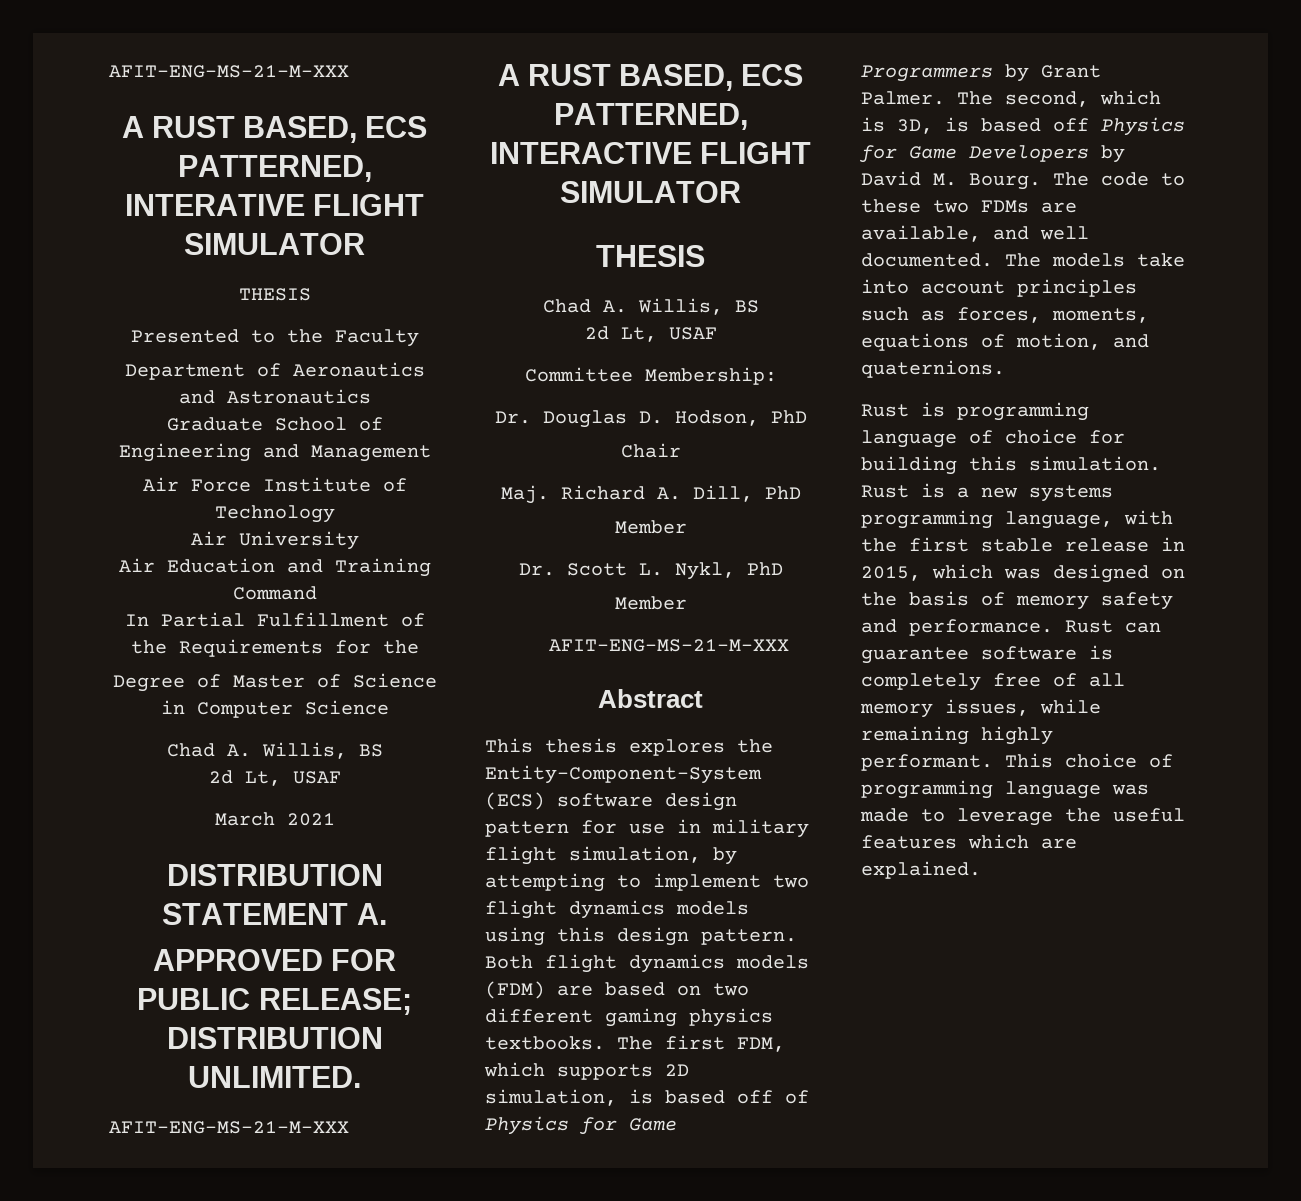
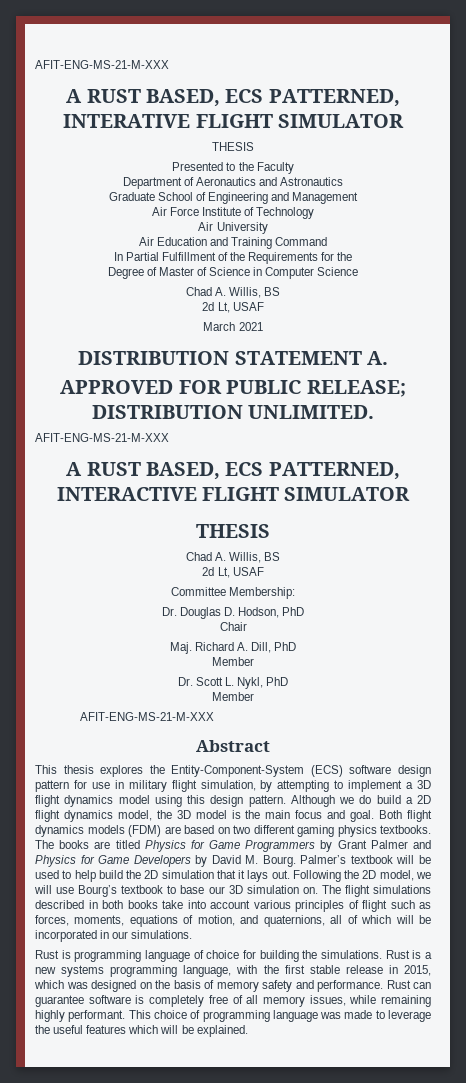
- This thesis explores the Entity-Component-System (ECS) software design pattern for use in military flight simulation, by attempting to implement two flight dynamics models using this design pattern.
+ This thesis explores the Entity-Component-System (ECS) software design pattern for use in military flight simulation, by attempting to implement a 3D flight dynamics model using this design pattern.
+ Although we do build a 2D flight dynamics model, the 3D model is the main focus and goal.
- The first FDM, which supports 2D simulation, is based off of Physics for Game Programmers by Grant Palmer. The second, which is 3D, is based off Physics for Game Developers by David M. Bourg.
+ The books are titled Physics for Game Programmers by Grant Palmer and Physics for Game Developers by David M. Bourg.
- The code to these two FDMs are available, and well documented. The models take into account principles such as forces, moments, equations of motion, and quaternions.
+ Palmer’s textbook will be used to help build the 2D simulation that it lays out. Following the 2D model, we will use Bourg’s textbook to base our 3D simulation on. The flight simulations described in both books take into account various principles of flight such as forces, moments, equations of motion, and quaternions, all of which will be incorporated in our simulations.
- Rust is programming language of choice for building this simulation.
+ Rust is programming language of choice for building the simulations.
- This choice of programming language was made to leverage the useful features which are explained.
+ This choice of programming language was made to leverage the useful features which will be explained.

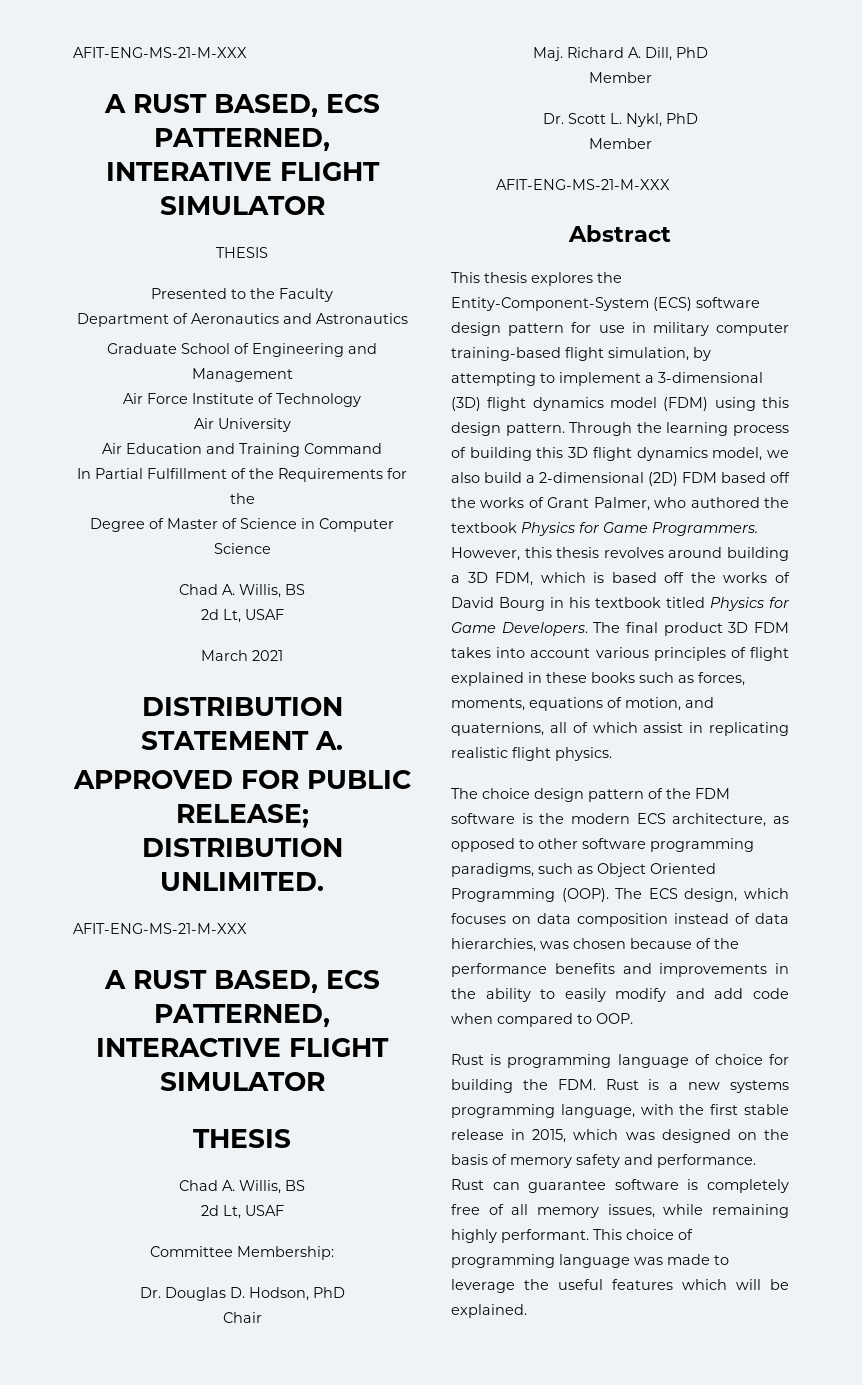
- This thesis explores the Entity-Component-System (ECS) software design pattern for use in military flight simulation, by attempting to implement a 3D flight dynamics model using this design pattern.
+ This thesis explores the Entity-Component-System (ECS) software design pattern for use in military computer training-based flight simulation, by attempting to implement a 3-dimensional (3D) flight dynamics model (FDM) using this design pattern.
- Although we do build a 2D flight dynamics model, the 3D model is the main focus and goal. Both flight dynamics models (FDM) are based on two different gaming physics textbooks. The books are titled Physics for Game Programmers by Grant Palmer and Physics for Game Developers by David M. Bourg. Palmer’s textbook will be used to help build the 2D simulation that it lays out. Following the 2D model, we will use Bourg’s textbook to base our 3D simulation on. The flight simulations described in both books take into account various principles of flight such as forces, moments, equations of motion, and quaternions, all of which will be incorporated in our simulations.
+ Through the learning process of building this 3D flight dynamics model, we also build a 2-dimensional (2D) FDM based off the works of Grant Palmer, who authored the textbook Physics for Game Programmers. However, this thesis revolves around building a 3D FDM, which is based off the works of David Bourg in his textbook titled Physics for Game Developers. The final product 3D FDM takes into account various principles of flight explained in these books such as forces, moments, equations of motion, and quaternions, all of which assist in replicating realistic flight physics.
+ The choice design pattern of the FDM software is the modern ECS architecture, as opposed to other software programming paradigms, such as Object Oriented Programming (OOP). The ECS design, which focuses on data composition instead of data hierarchies, was chosen because of the performance benefits and improvements in the ability to easily modify and add code when compared to OOP.
- Rust is programming language of choice for building the simulations. Rust is a new systems programming language, with the first stable release in 2015, which was designed on the basis of memory safety and performance.
+ Rust is programming language of choice for building the FDM. Rust is a new systems programming language, with the first stable release in 2015, which was designed on the basis of memory safety and performance.

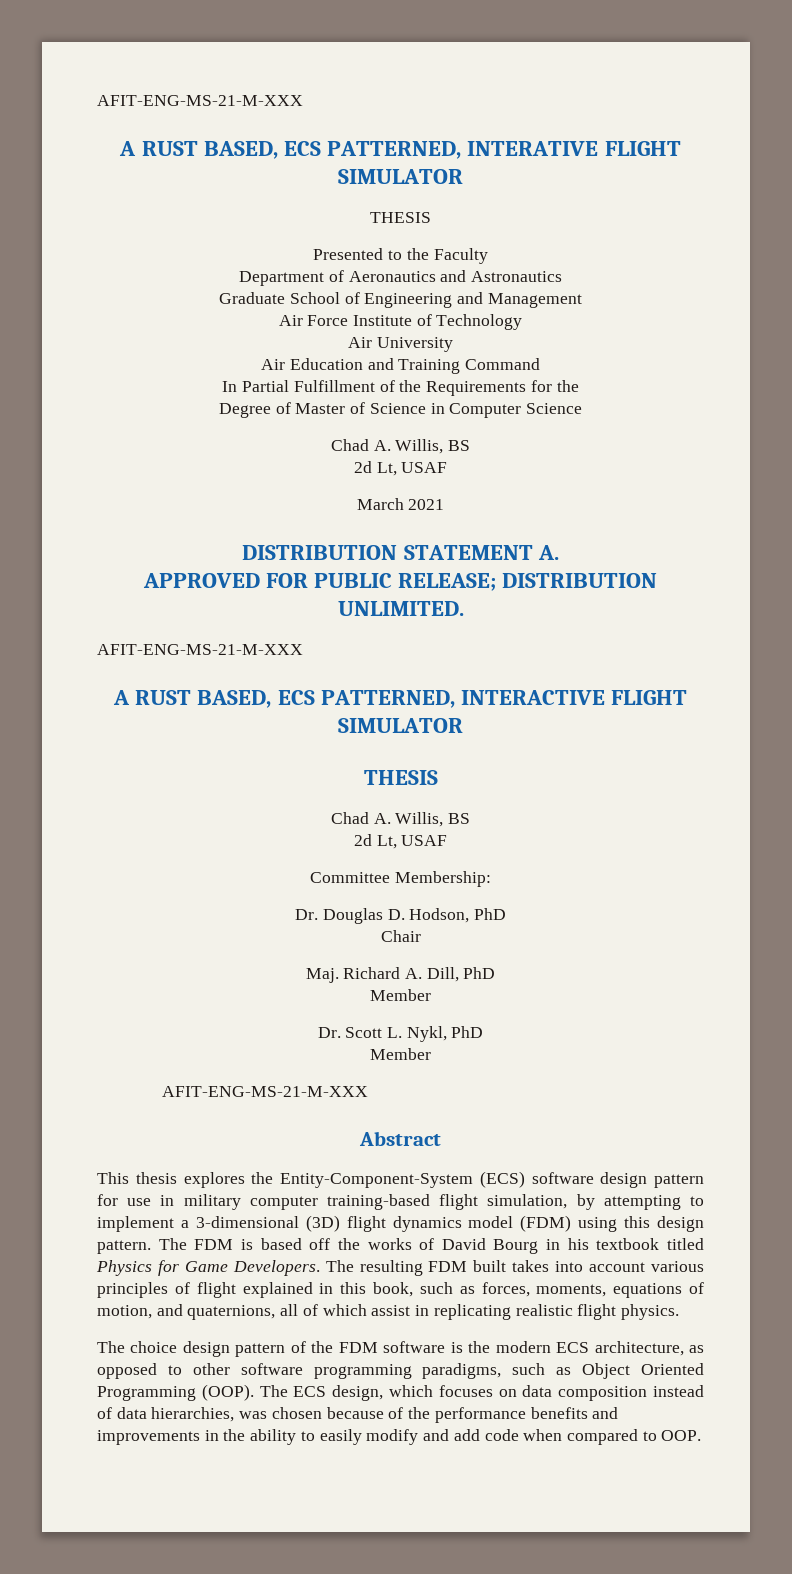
- Through the learning process of building this 3D flight dynamics model, we also build a 2-dimensional (2D) FDM based off the works of Grant Palmer, who authored the textbook Physics for Game Programmers. However, this thesis revolves around building a 3D FDM, which is based off the works of David Bourg in his textbook titled Physics for Game Developers.
+ The FDM is based off the works of David Bourg in his textbook titled Physics for Game Developers.
- The final product 3D FDM takes into account various principles of flight explained in these books such as forces, moments, equations of motion, and quaternions, all of which assist in replicating realistic flight physics.
+ The resulting FDM built takes into account various principles of flight explained in this book, such as forces, moments, equations of motion, and quaternions, all of which assist in replicating realistic flight physics.
- Rust is programming language of choice for building the FDM. Rust is a new systems programming language, with the first stable release in 2015, which was designed on the basis of memory safety and performance. Rust can guarantee software is completely free of all memory issues, while remaining highly performant. This choice of programming language was made to leverage the useful features which will be explained.

